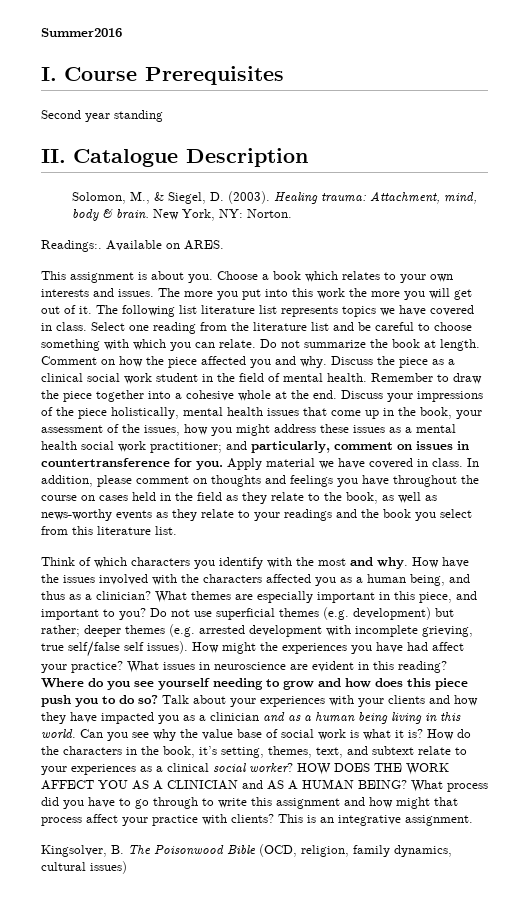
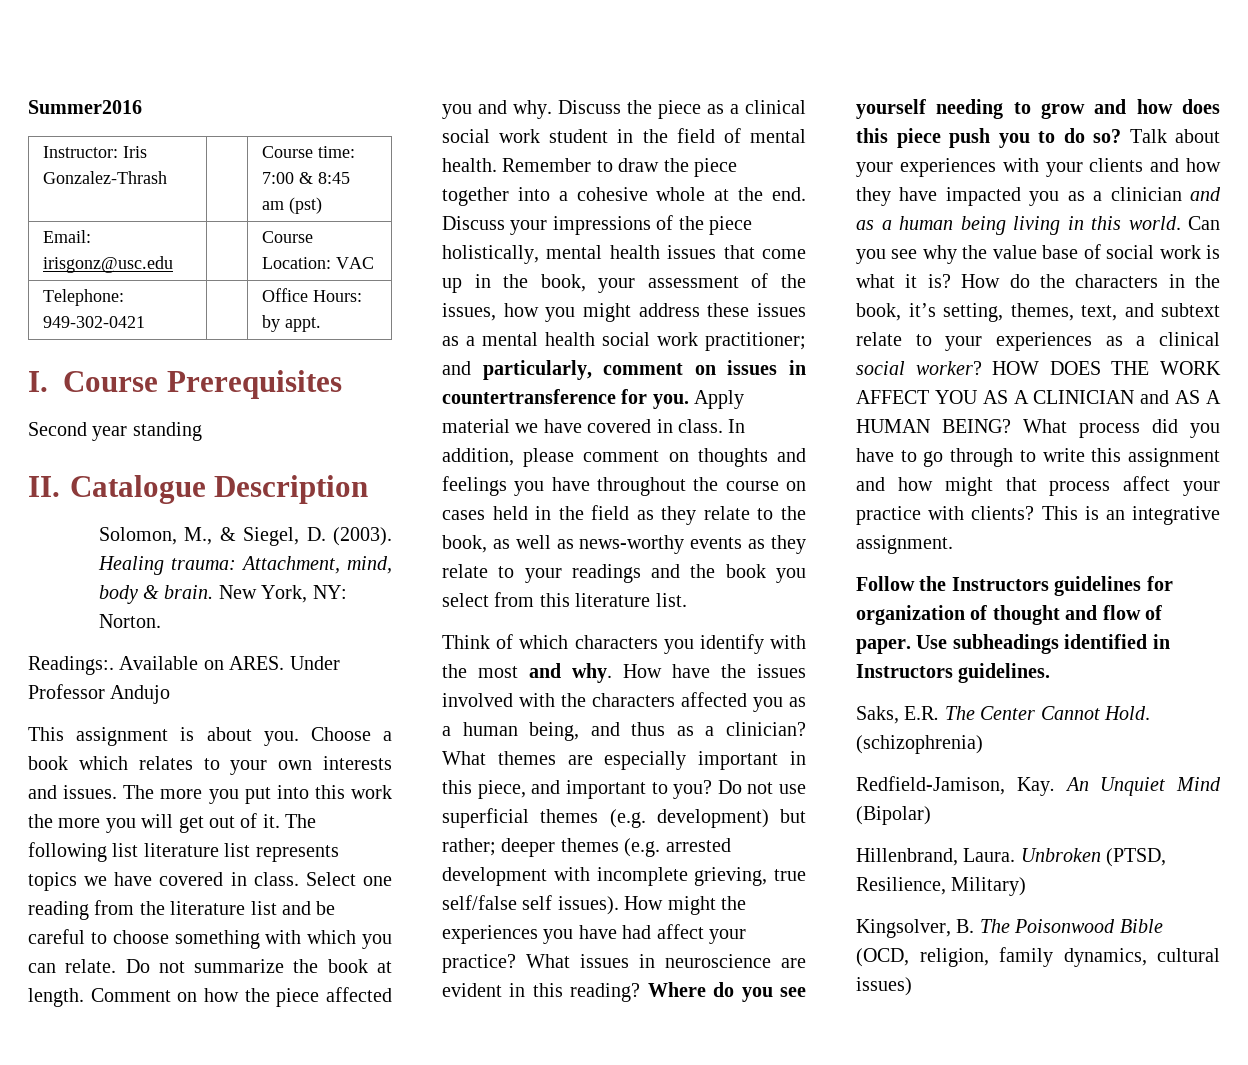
+ Instructor: Iris Gonzalez-Thrash | | Course time: 7:00 & 8:45 am (pst)
+ Email: irisgonz@usc.edu | | Course Location: VAC
+ Telephone: 949-302-0421 | | Office Hours: by appt.
+ Under Professor Andujo
+ Follow the Instructors guidelines for organization of thought and flow of paper. Use subheadings identified in Instructors guidelines.
+ Saks, E.R. The Center Cannot Hold. (schizophrenia)
+ Redfield-Jamison, Kay. An Unquiet Mind (Bipolar)
+ Hillenbrand, Laura. Unbroken (PTSD, Resilience, Military)

